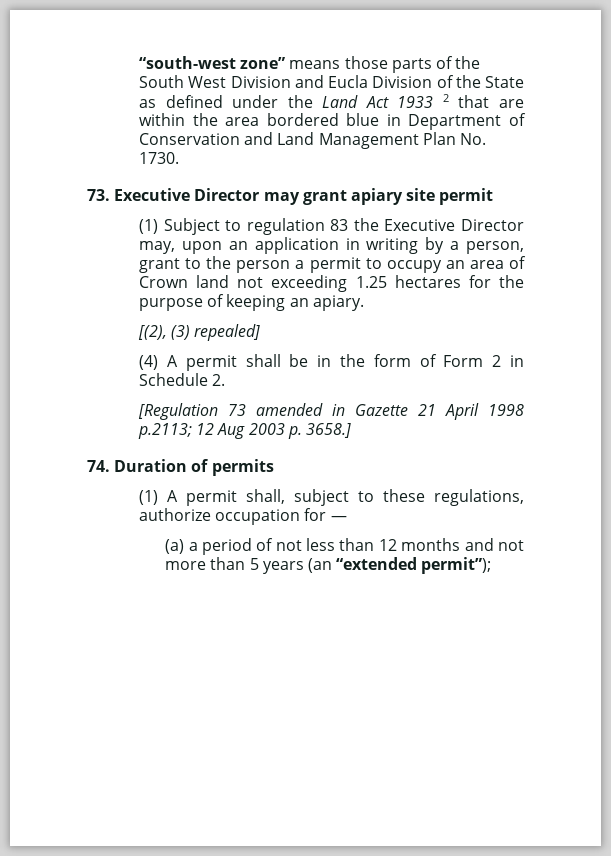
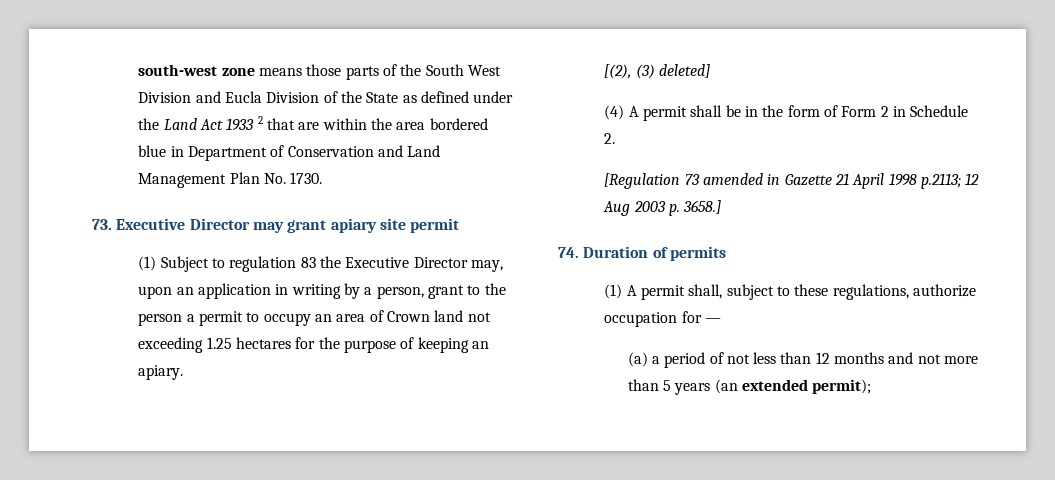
- “south-west zone” means those parts of the South West Division and Eucla Division of the State as defined under the Land Act 1933 2 that are within the area bordered blue in Department of Conservation and Land Management Plan No. 1730.
+ south-west zone means those parts of the South West Division and Eucla Division of the State as defined under the Land Act 1933 2 that are within the area bordered blue in Department of Conservation and Land Management Plan No. 1730.
- [(2), (3) repealed]
+ [(2), (3) deleted]
- (a) a period of not less than 12 months and not more than 5 years (an “extended permit”);
+ (a) a period of not less than 12 months and not more than 5 years (an extended permit);

